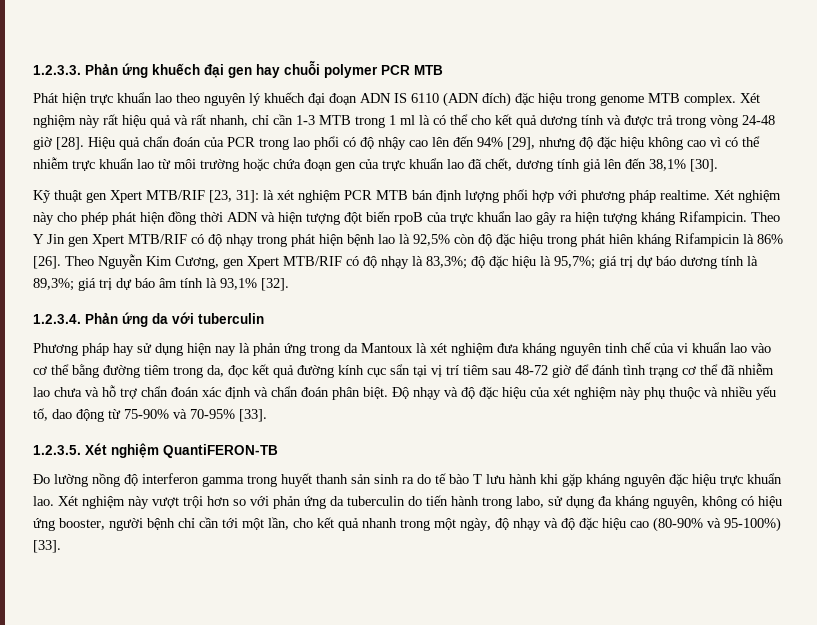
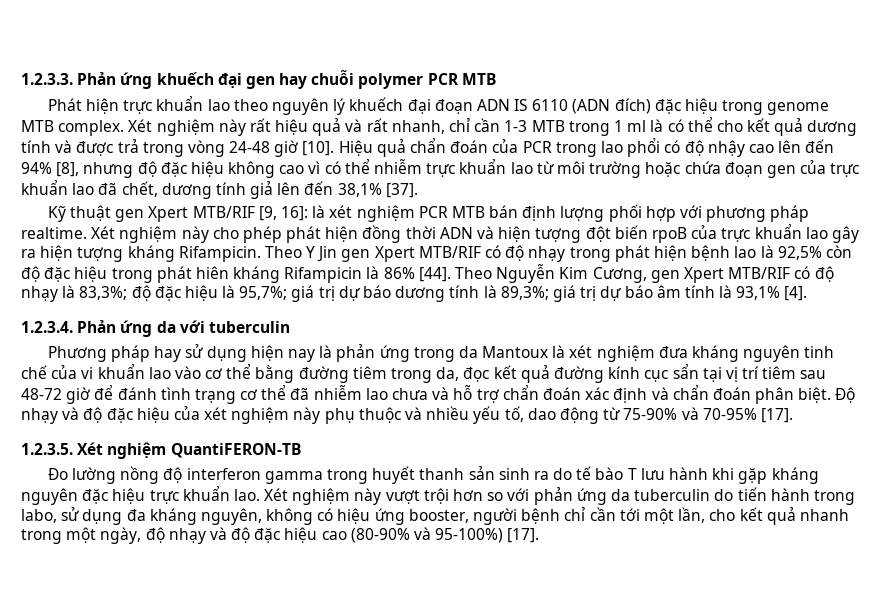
- Xét nghiệm này rất hiệu quả và rất nhanh, chỉ cần 1-3 MTB trong 1 ml là có thể cho kết quả dương tính và được trả trong vòng 24-48 giờ [28].
+ Xét nghiệm này rất hiệu quả và rất nhanh, chỉ cần 1-3 MTB trong 1 ml là có thể cho kết quả dương tính và được trả trong vòng 24-48 giờ [10].
- Hiệu quả chẩn đoán của PCR trong lao phổi có độ nhậy cao lên đến 94% [29], nhưng độ đặc hiệu không cao vì có thể nhiễm trực khuẩn lao từ môi trường hoặc chứa đoạn gen của trực khuẩn lao đã chết, dương tính giả lên đến 38,1% [30].
+ Hiệu quả chẩn đoán của PCR trong lao phổi có độ nhậy cao lên đến 94% [8], nhưng độ đặc hiệu không cao vì có thể nhiễm trực khuẩn lao từ môi trường hoặc chứa đoạn gen của trực khuẩn lao đã chết, dương tính giả lên đến 38,1% [37].
- Kỹ thuật gen Xpert MTB/RIF [23, 31]: là xét nghiệm PCR MTB bán định lượng phối hợp với phương pháp realtime.
+ Kỹ thuật gen Xpert MTB/RIF [9, 16]: là xét nghiệm PCR MTB bán định lượng phối hợp với phương pháp realtime.
- Theo Y Jin gen Xpert MTB/RIF có độ nhạy trong phát hiện bệnh lao là 92,5% còn độ đặc hiệu trong phát hiên kháng Rifampicin là 86% [26].
+ Theo Y Jin gen Xpert MTB/RIF có độ nhạy trong phát hiện bệnh lao là 92,5% còn độ đặc hiệu trong phát hiên kháng Rifampicin là 86% [44].
- Theo Nguyễn Kim Cương, gen Xpert MTB/RIF có độ nhạy là 83,3%; độ đặc hiệu là 95,7%; giá trị dự báo dương tính là 89,3%; giá trị dự báo âm tính là 93,1% [32].
+ Theo Nguyễn Kim Cương, gen Xpert MTB/RIF có độ nhạy là 83,3%; độ đặc hiệu là 95,7%; giá trị dự báo dương tính là 89,3%; giá trị dự báo âm tính là 93,1% [4].
- Độ nhạy và độ đặc hiệu của xét nghiệm này phụ thuộc và nhiều yếu tố, dao động từ 75-90% và 70-95% [33].
+ Độ nhạy và độ đặc hiệu của xét nghiệm này phụ thuộc và nhiều yếu tố, dao động từ 75-90% và 70-95% [17].
- Xét nghiệm này vượt trội hơn so với phản ứng da tuberculin do tiến hành trong labo, sử dụng đa kháng nguyên, không có hiệu ứng booster, người bệnh chỉ cần tới một lần, cho kết quả nhanh trong một ngày, độ nhạy và độ đặc hiệu cao (80-90% và 95-100%) [33].
+ Xét nghiệm này vượt trội hơn so với phản ứng da tuberculin do tiến hành trong labo, sử dụng đa kháng nguyên, không có hiệu ứng booster, người bệnh chỉ cần tới một lần, cho kết quả nhanh trong một ngày, độ nhạy và độ đặc hiệu cao (80-90% và 95-100%) [17].

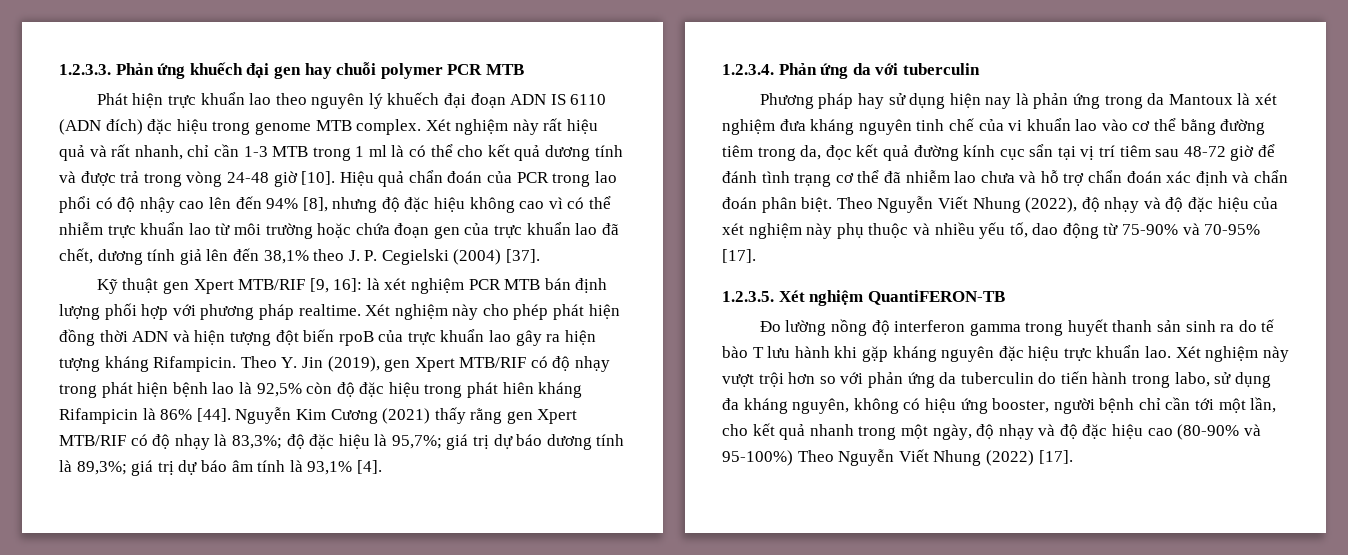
- Hiệu quả chẩn đoán của PCR trong lao phổi có độ nhậy cao lên đến 94% [8], nhưng độ đặc hiệu không cao vì có thể nhiễm trực khuẩn lao từ môi trường hoặc chứa đoạn gen của trực khuẩn lao đã chết, dương tính giả lên đến 38,1% [37].
+ Hiệu quả chẩn đoán của PCR trong lao phổi có độ nhậy cao lên đến 94% [8], nhưng độ đặc hiệu không cao vì có thể nhiễm trực khuẩn lao từ môi trường hoặc chứa đoạn gen của trực khuẩn lao đã chết, dương tính giả lên đến 38,1% theo J. P. Cegielski (2004) [37].
- Theo Y Jin gen Xpert MTB/RIF có độ nhạy trong phát hiện bệnh lao là 92,5% còn độ đặc hiệu trong phát hiên kháng Rifampicin là 86% [44].
+ Theo Y. Jin (2019), gen Xpert MTB/RIF có độ nhạy trong phát hiện bệnh lao là 92,5% còn độ đặc hiệu trong phát hiên kháng Rifampicin là 86% [44].
- Theo Nguyễn Kim Cương, gen Xpert MTB/RIF có độ nhạy là 83,3%; độ đặc hiệu là 95,7%; giá trị dự báo dương tính là 89,3%; giá trị dự báo âm tính là 93,1% [4].
+ Nguyễn Kim Cương (2021) thấy rằng gen Xpert MTB/RIF có độ nhạy là 83,3%; độ đặc hiệu là 95,7%; giá trị dự báo dương tính là 89,3%; giá trị dự báo âm tính là 93,1% [4].
- Độ nhạy và độ đặc hiệu của xét nghiệm này phụ thuộc và nhiều yếu tố, dao động từ 75-90% và 70-95% [17].
+ Theo Nguyễn Viết Nhung (2022), độ nhạy và độ đặc hiệu của xét nghiệm này phụ thuộc và nhiều yếu tố, dao động từ 75-90% và 70-95% [17].
- Xét nghiệm này vượt trội hơn so với phản ứng da tuberculin do tiến hành trong labo, sử dụng đa kháng nguyên, không có hiệu ứng booster, người bệnh chỉ cần tới một lần, cho kết quả nhanh trong một ngày, độ nhạy và độ đặc hiệu cao (80-90% và 95-100%) [17].
+ Xét nghiệm này vượt trội hơn so với phản ứng da tuberculin do tiến hành trong labo, sử dụng đa kháng nguyên, không có hiệu ứng booster, người bệnh chỉ cần tới một lần, cho kết quả nhanh trong một ngày, độ nhạy và độ đặc hiệu cao (80-90% và 95-100%) Theo Nguyễn Viết Nhung (2022) [17].

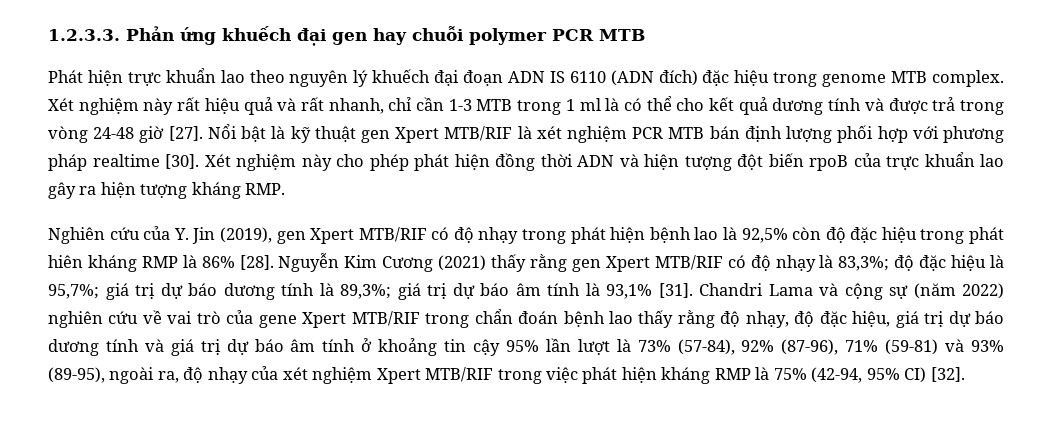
- Xét nghiệm này rất hiệu quả và rất nhanh, chỉ cần 1-3 MTB trong 1 ml là có thể cho kết quả dương tính và được trả trong vòng 24-48 giờ [10]. Hiệu quả chẩn đoán của PCR trong lao phổi có độ nhậy cao lên đến 94% [8], nhưng độ đặc hiệu không cao vì có thể nhiễm trực khuẩn lao từ môi trường hoặc chứa đoạn gen của trực khuẩn lao đã chết, dương tính giả lên đến 38,1% theo J. P. Cegielski (2004) [37].
- Kỹ thuật gen Xpert MTB/RIF [9, 16]: là xét nghiệm PCR MTB bán định lượng phối hợp với phương pháp realtime.
+ Xét nghiệm này rất hiệu quả và rất nhanh, chỉ cần 1-3 MTB trong 1 ml là có thể cho kết quả dương tính và được trả trong vòng 24-48 giờ [27]. Nổi bật là kỹ thuật gen Xpert MTB/RIF là xét nghiệm PCR MTB bán định lượng phối hợp với phương pháp realtime [30].
- Xét nghiệm này cho phép phát hiện đồng thời ADN và hiện tượng đột biến rpoB của trực khuẩn lao gây ra hiện tượng kháng Rifampicin. Theo Y. Jin (2019), gen Xpert MTB/RIF có độ nhạy trong phát hiện bệnh lao là 92,5% còn độ đặc hiệu trong phát hiên kháng Rifampicin là 86% [44].
+ Xét nghiệm này cho phép phát hiện đồng thời ADN và hiện tượng đột biến rpoB của trực khuẩn lao gây ra hiện tượng kháng RMP.
+ Nghiên cứu của Y. Jin (2019), gen Xpert MTB/RIF có độ nhạy trong phát hiện bệnh lao là 92,5% còn độ đặc hiệu trong phát hiên kháng RMP là 86% [28].
- Nguyễn Kim Cương (2021) thấy rằng gen Xpert MTB/RIF có độ nhạy là 83,3%; độ đặc hiệu là 95,7%; giá trị dự báo dương tính là 89,3%; giá trị dự báo âm tính là 93,1% [4].
- 1.2.3.4. Phản ứng da với tuberculin
- Phương pháp hay sử dụng hiện nay là phản ứng trong da Mantoux là xét nghiệm đưa kháng nguyên tinh chế của vi khuẩn lao vào cơ thể bằng đường tiêm trong da, đọc kết quả đường kính cục sẩn tại vị trí tiêm sau 48-72 giờ để đánh tình trạng cơ thể đã nhiễm lao chưa và hỗ trợ chẩn đoán xác định và chẩn đoán phân biệt. Theo Nguyễn Viết Nhung (2022), độ nhạy và độ đặc hiệu của xét nghiệm này phụ thuộc và nhiều yếu tố, dao động từ 75-90% và 70-95% [17].
- 1.2.3.5. Xét nghiệm QuantiFERON-TB
- Đo lường nồng độ interferon gamma trong huyết thanh sản sinh ra do tế bào T lưu hành khi gặp kháng nguyên đặc hiệu trực khuẩn lao. Xét nghiệm này vượt trội hơn so với phản ứng da tuberculin do tiến hành trong labo, sử dụng đa kháng nguyên, không có hiệu ứng booster, người bệnh chỉ cần tới một lần, cho kết quả nhanh trong một ngày, độ nhạy và độ đặc hiệu cao (80-90% và 95-100%) Theo Nguyễn Viết Nhung (2022) [17].
+ Nguyễn Kim Cương (2021) thấy rằng gen Xpert MTB/RIF có độ nhạy là 83,3%; độ đặc hiệu là 95,7%; giá trị dự báo dương tính là 89,3%; giá trị dự báo âm tính là 93,1% [31]. Chandri Lama và cộng sự (năm 2022) nghiên cứu về vai trò của gene Xpert MTB/RIF trong chẩn đoán bệnh lao thấy rằng độ nhạy, độ đặc hiệu, giá trị dự báo dương tính và giá trị dự báo âm tính ở khoảng tin cậy 95% lần lượt là 73% (57-84), 92% (87-96), 71% (59-81) và 93% (89-95), ngoài ra, độ nhạy của xét nghiệm Xpert MTB/RIF trong việc phát hiện kháng RMP là 75% (42-94, 95% CI) [32].

